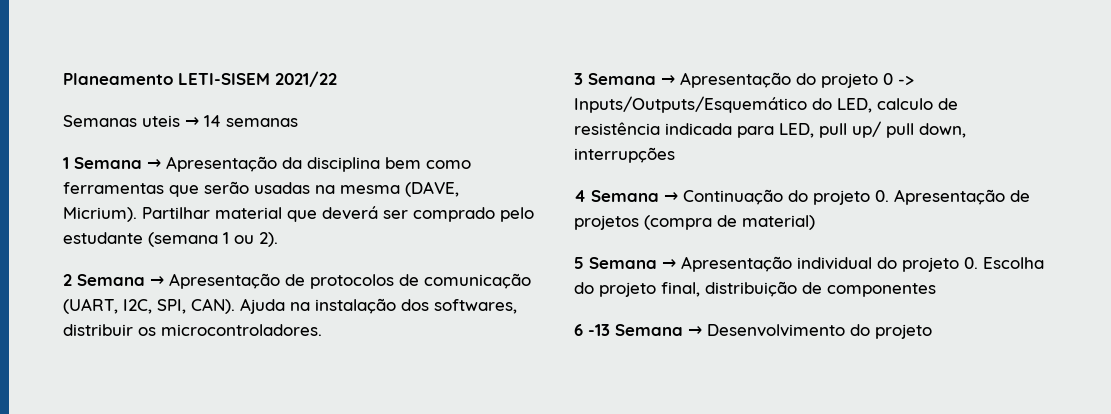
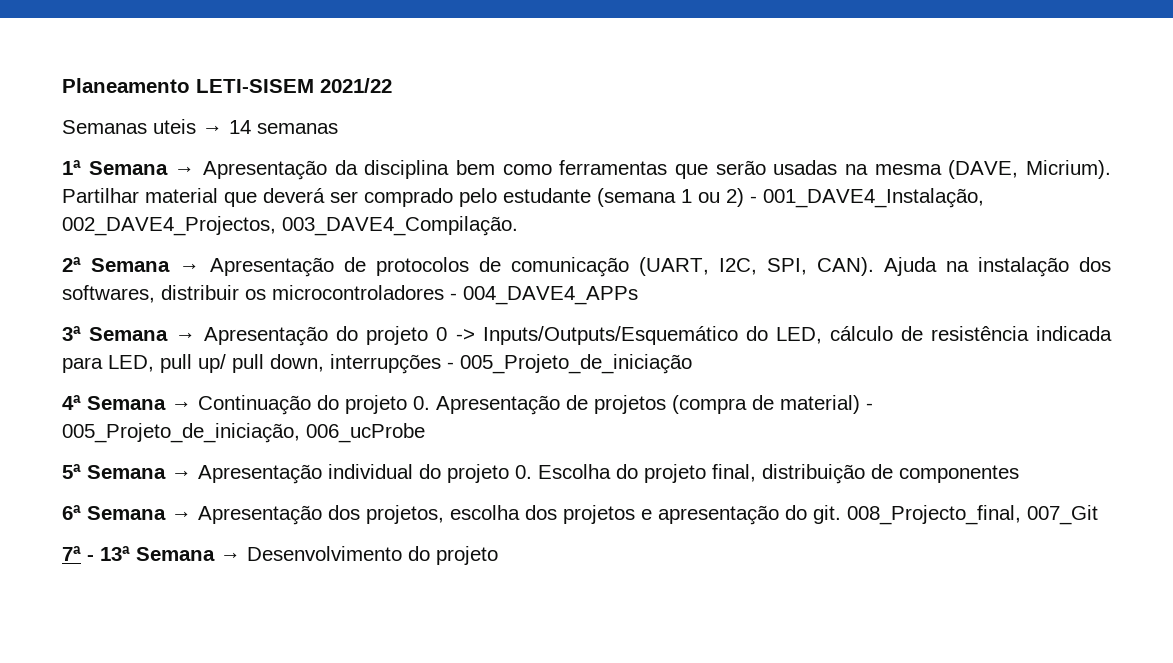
- 1 Semana → Apresentação da disciplina bem como ferramentas que serão usadas na mesma (DAVE, Micrium).
+ 1ª Semana → Apresentação da disciplina bem como ferramentas que serão usadas na mesma (DAVE, Micrium).
- Partilhar material que deverá ser comprado pelo estudante (semana 1 ou 2).
- 2 Semana → Apresentação de protocolos de comunicação (UART, I2C, SPI, CAN).
+ Partilhar material que deverá ser comprado pelo estudante (semana 1 ou 2) - 001_DAVE4_Instalação, 002_DAVE4_Projectos, 003_DAVE4_Compilação.
+ 2ª Semana → Apresentação de protocolos de comunicação (UART, I2C, SPI, CAN).
- Ajuda na instalação dos softwares, distribuir os microcontroladores.
- 3 Semana → Apresentação do projeto 0 -> Inputs/Outputs/Esquemático do LED, calculo de resistência indicada para LED, pull up/ pull down, interrupções
- 4 Semana → Continuação do projeto 0. Apresentação de projetos (compra de material)
- 5 Semana → Apresentação individual do projeto 0. Escolha do projeto final, distribuição de componentes
+ Ajuda na instalação dos softwares, distribuir os microcontroladores - 004_DAVE4_APPs
+ 3ª Semana → Apresentação do projeto 0 -> Inputs/Outputs/Esquemático do LED, cálculo de resistência indicada para LED, pull up/ pull down, interrupções - 005_Projeto_de_iniciação
+ 4ª Semana → Continuação do projeto 0. Apresentação de projetos (compra de material) - 005_Projeto_de_iniciação, 006_ucProbe
+ 5ª Semana → Apresentação individual do projeto 0. Escolha do projeto final, distribuição de componentes
- 6 -13 Semana → Desenvolvimento do projeto
+ 6ª Semana → Apresentação dos projetos, escolha dos projetos e apresentação do git. 008_Projecto_final, 007_Git
+ 7ª - 13ª Semana → Desenvolvimento do projeto

